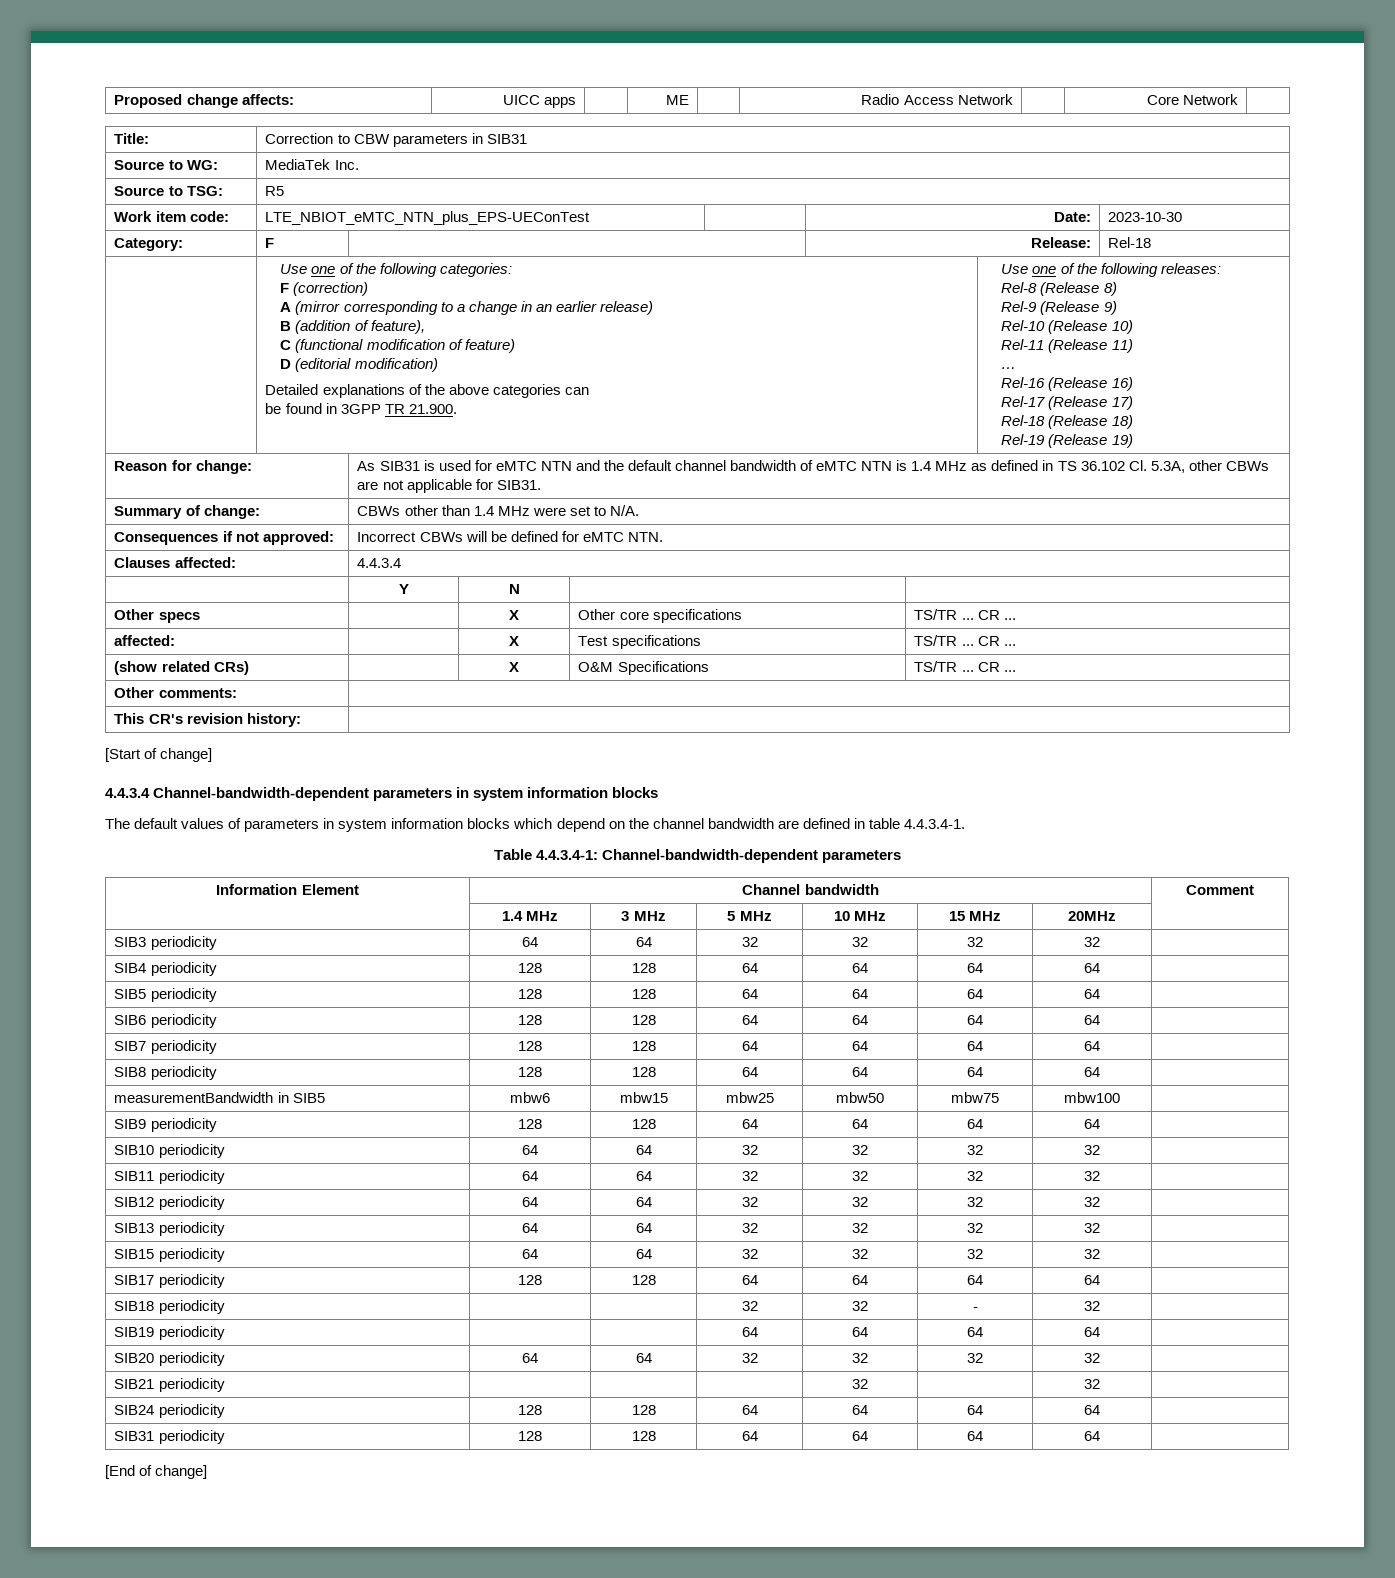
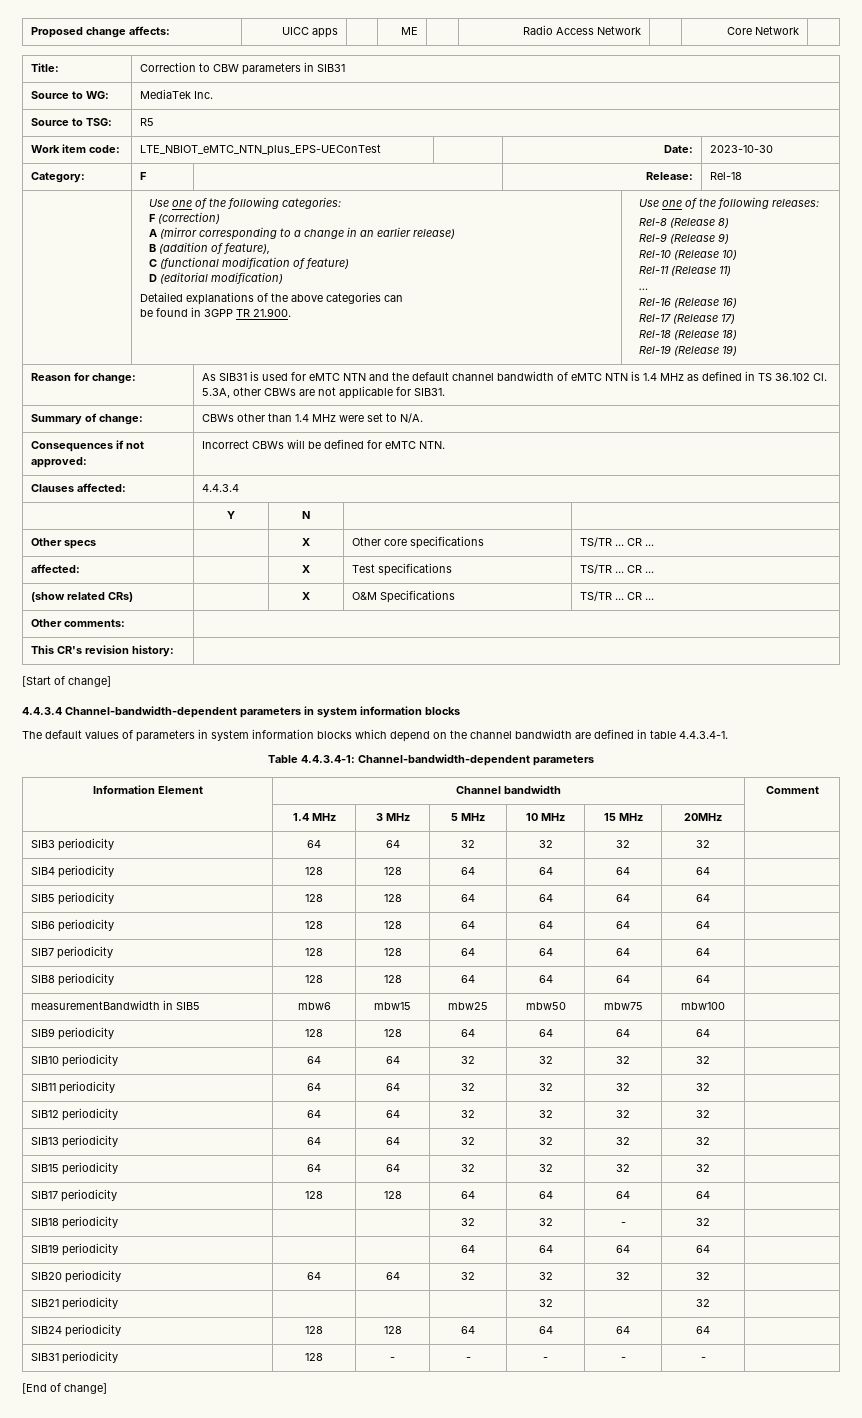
- SIB31 periodicity | 128 | 128 | 64 | 64 | 64 | 64 |
+ SIB31 periodicity | 128 | - | - | - | - | - |

